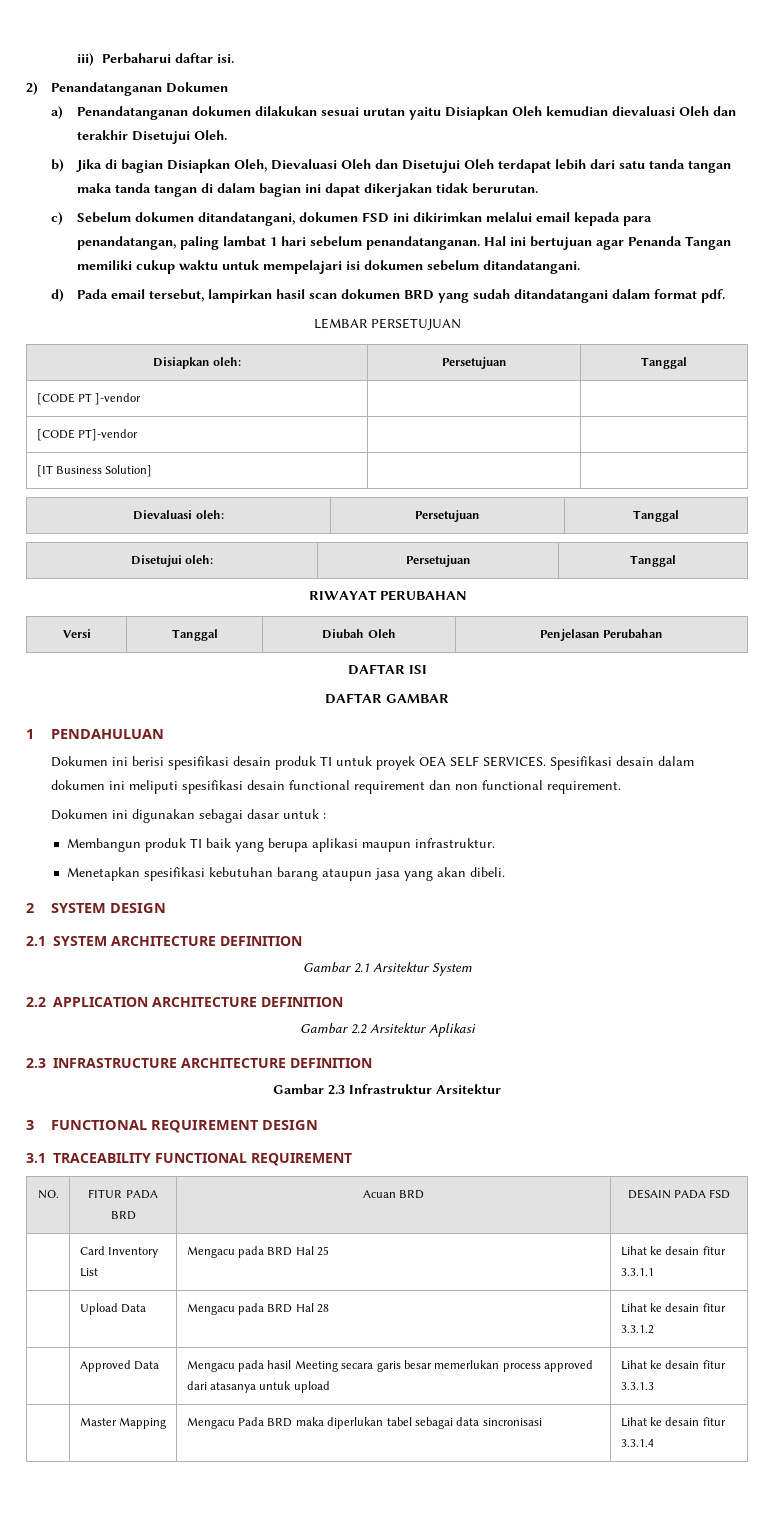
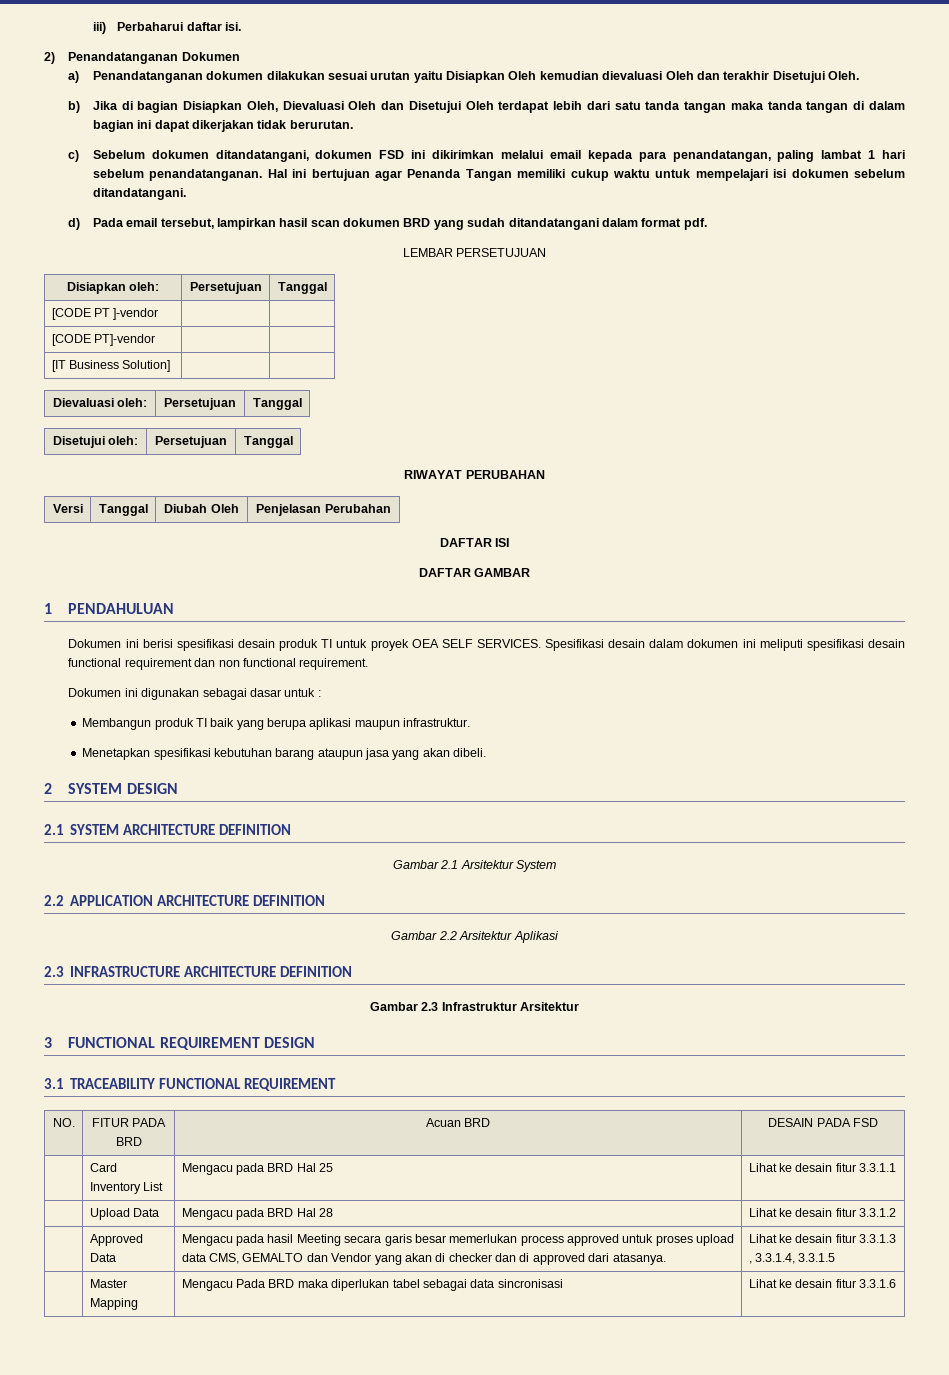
- | Approved Data | Mengacu pada hasil Meeting secara garis besar memerlukan process approved dari atasanya untuk upload | Lihat ke desain fitur 3.3.1.3
+ | Approved Data | Mengacu pada hasil Meeting secara garis besar memerlukan process approved untuk proses upload data CMS, GEMALTO dan Vendor yang akan di checker dan di approved dari atasanya. | Lihat ke desain fitur 3.3.1.3 , 3.3.1.4, 3.3.1.5
- | Master Mapping | Mengacu Pada BRD maka diperlukan tabel sebagai data sincronisasi | Lihat ke desain fitur 3.3.1.4
+ | Master Mapping | Mengacu Pada BRD maka diperlukan tabel sebagai data sincronisasi | Lihat ke desain fitur 3.3.1.6

